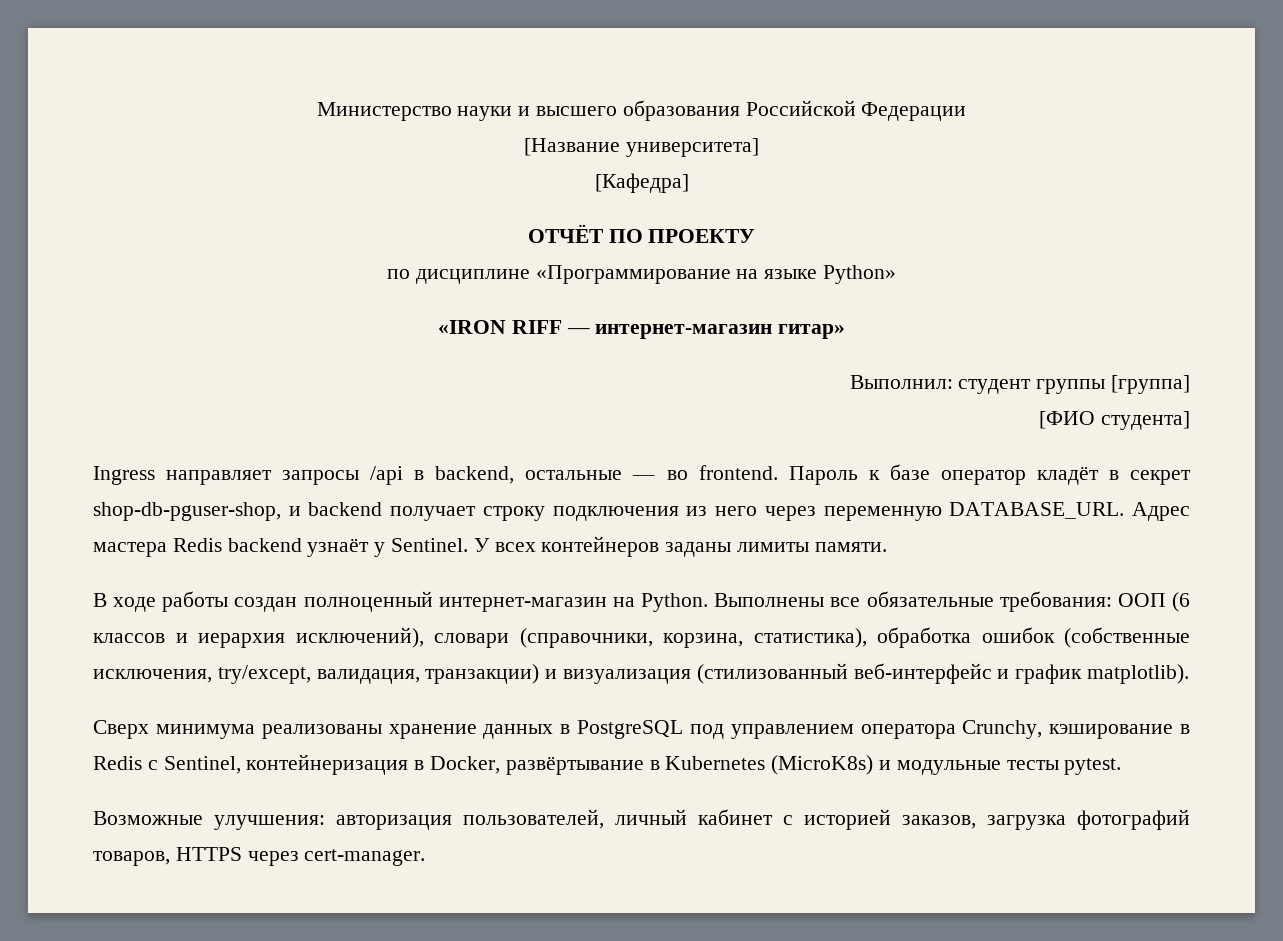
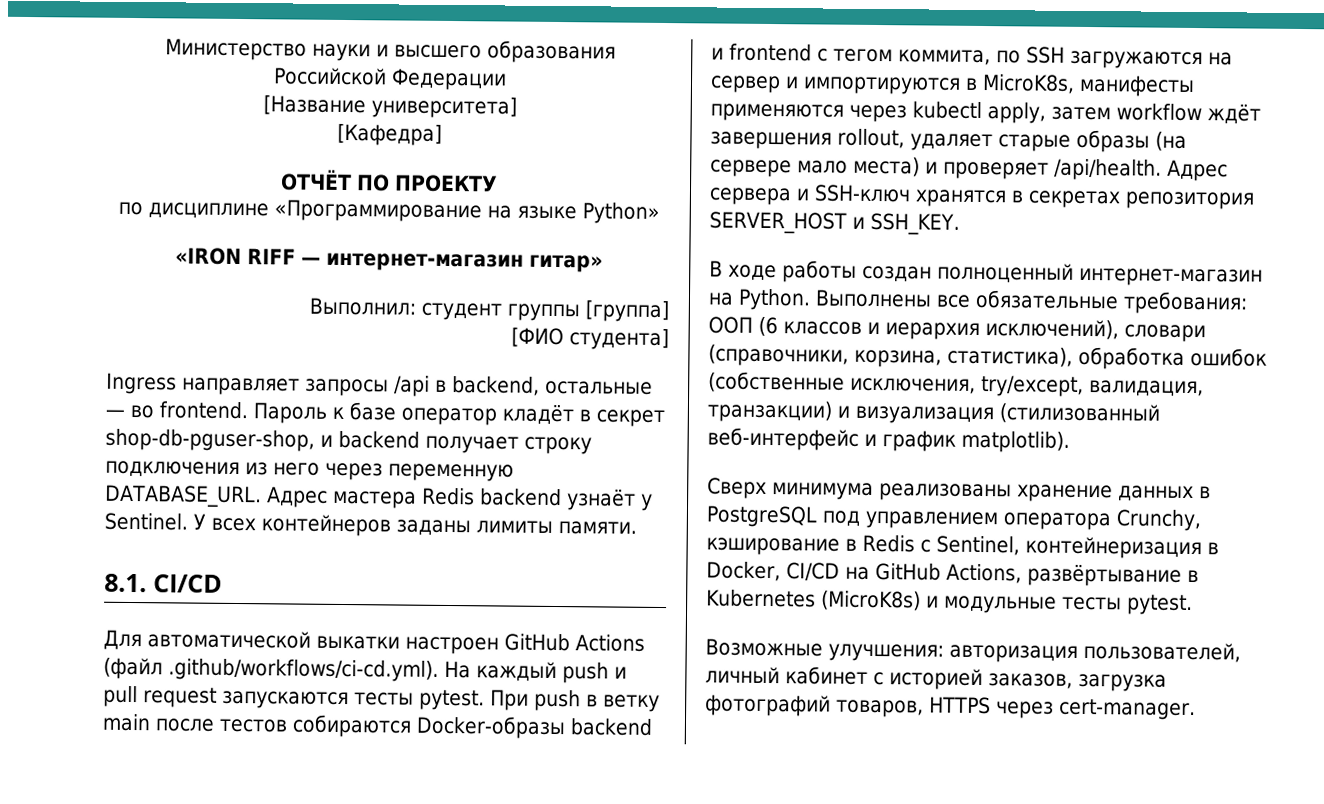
+ 8.1. CI/CD
+ Для автоматической выкатки настроен GitHub Actions (файл .github/workflows/ci-cd.yml). На каждый push и pull request запускаются тесты pytest. При push в ветку main после тестов собираются Docker-образы backend и frontend с тегом коммита, по SSH загружаются на сервер и импортируются в MicroK8s, манифесты применяются через kubectl apply, затем workflow ждёт завершения rollout, удаляет старые образы (на сервере мало места) и проверяет /api/health. Адрес сервера и SSH-ключ хранятся в секретах репозитория SERVER_HOST и SSH_KEY.
- Сверх минимума реализованы хранение данных в PostgreSQL под управлением оператора Crunchy, кэширование в Redis с Sentinel, контейнеризация в Docker, развёртывание в Kubernetes (MicroK8s) и модульные тесты pytest.
+ Сверх минимума реализованы хранение данных в PostgreSQL под управлением оператора Crunchy, кэширование в Redis с Sentinel, контейнеризация в Docker, CI/CD на GitHub Actions, развёртывание в Kubernetes (MicroK8s) и модульные тесты pytest.

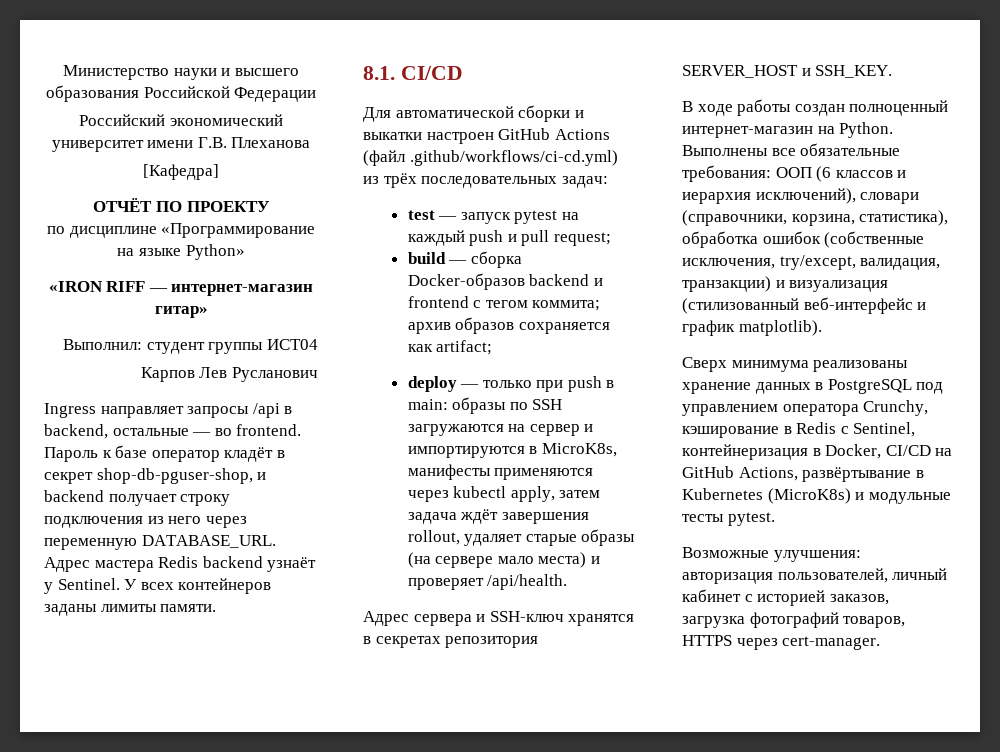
- [Название университета]
+ Российский экономический университет имени Г.В. Плеханова
- Выполнил: студент группы [группа]
- [ФИО студента]
+ Выполнил: студент группы ИСТ04
+ Карпов Лев Русланович
- Для автоматической выкатки настроен GitHub Actions (файл .github/workflows/ci-cd.yml). На каждый push и pull request запускаются тесты pytest. При push в ветку main после тестов собираются Docker-образы backend и frontend с тегом коммита, по SSH загружаются на сервер и импортируются в MicroK8s, манифесты применяются через kubectl apply, затем workflow ждёт завершения rollout, удаляет старые образы (на сервере мало места) и проверяет /api/health. Адрес сервера и SSH-ключ хранятся в секретах репозитория SERVER_HOST и SSH_KEY.
+ Для автоматической сборки и выкатки настроен GitHub Actions (файл .github/workflows/ci-cd.yml) из трёх последовательных задач:
+ test — запуск pytest на каждый push и pull request;
+ build — сборка Docker-образов backend и frontend с тегом коммита; архив образов сохраняется как artifact;
+ deploy — только при push в main: образы по SSH загружаются на сервер и импортируются в MicroK8s, манифесты применяются через kubectl apply, затем задача ждёт завершения rollout, удаляет старые образы (на сервере мало места) и проверяет /api/health.
+ Адрес сервера и SSH-ключ хранятся в секретах репозитория SERVER_HOST и SSH_KEY.

